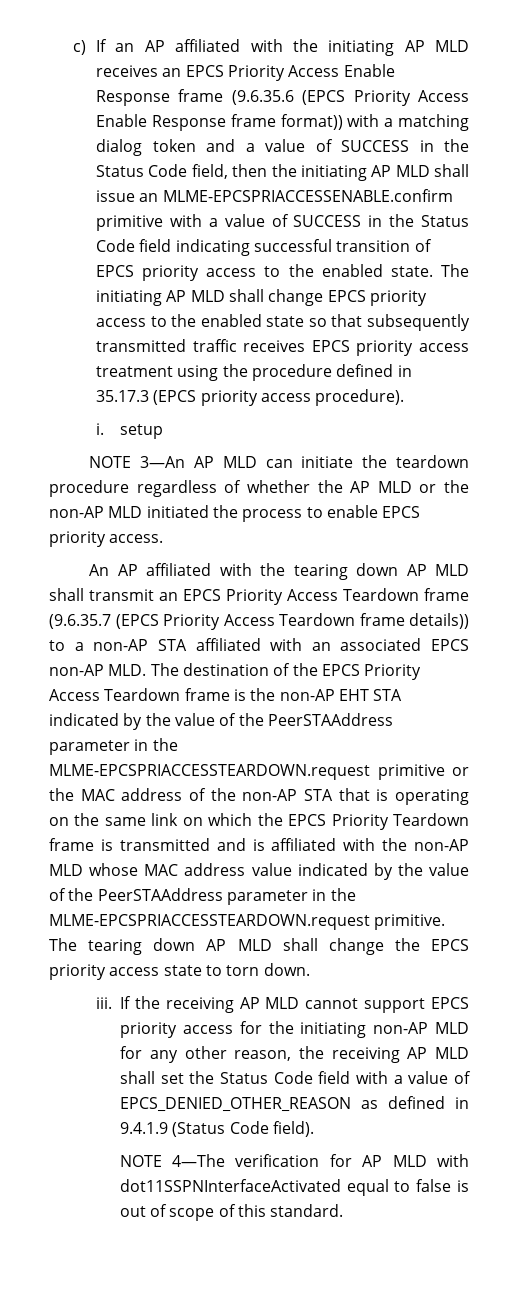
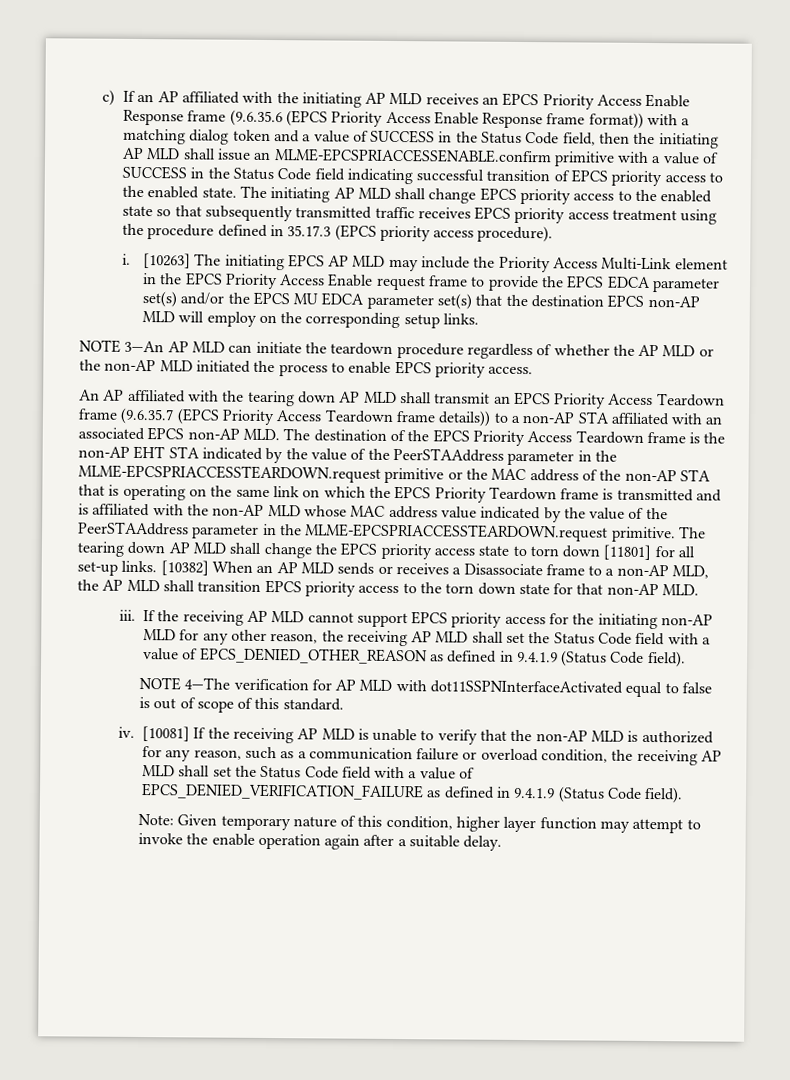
- i. setup
+ i. [10263] The initiating EPCS AP MLD may include the Priority Access Multi-Link element in the EPCS Priority Access Enable request frame to provide the EPCS EDCA parameter set(s) and/or the EPCS MU EDCA parameter set(s) that the destination EPCS non-AP MLD will employ on the corresponding setup links.
- The tearing down AP MLD shall change the EPCS priority access state to torn down.
+ The tearing down AP MLD shall change the EPCS priority access state to torn down [11801] for all set-up links. [10382] When an AP MLD sends or receives a Disassociate frame to a non-AP MLD, the AP MLD shall transition EPCS priority access to the torn down state for that non-AP MLD.
+ iv. [10081] If the receiving AP MLD is unable to verify that the non-AP MLD is authorized for any reason, such as a communication failure or overload condition, the receiving AP MLD shall set the Status Code field with a value of EPCS_DENIED_VERIFICATION_FAILURE as defined in 9.4.1.9 (Status Code field).
+ Note: Given temporary nature of this condition, higher layer function may attempt to invoke the enable operation again after a suitable delay.

